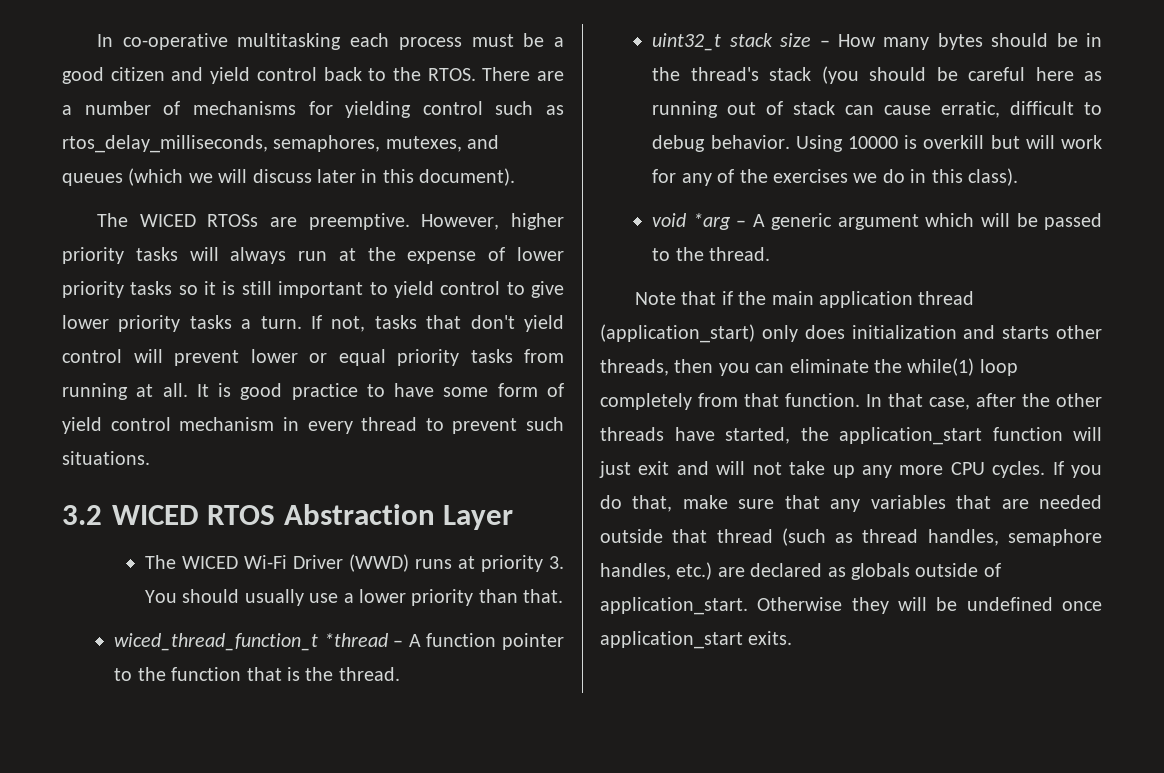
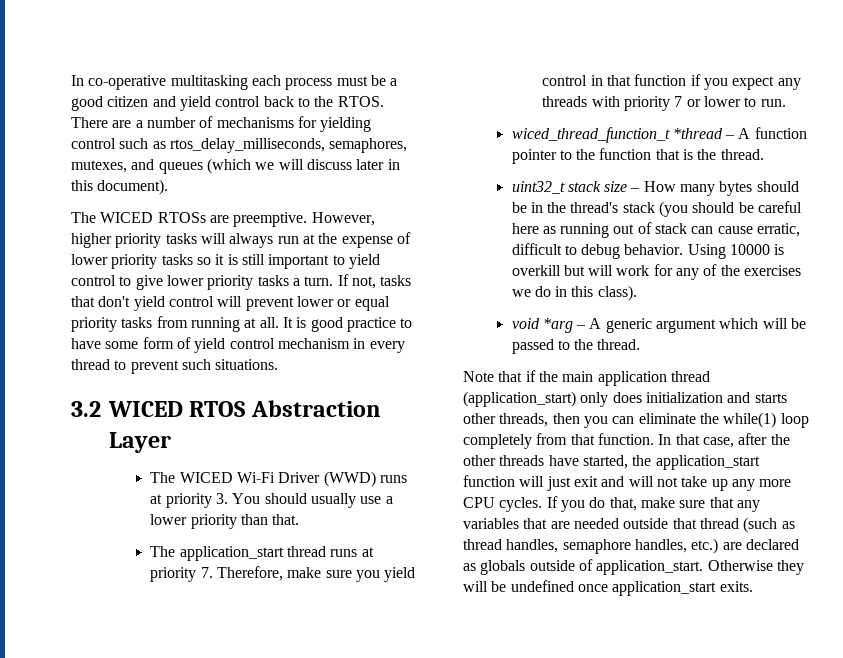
+ The application_start thread runs at priority 7. Therefore, make sure you yield control in that function if you expect any threads with priority 7 or lower to run.

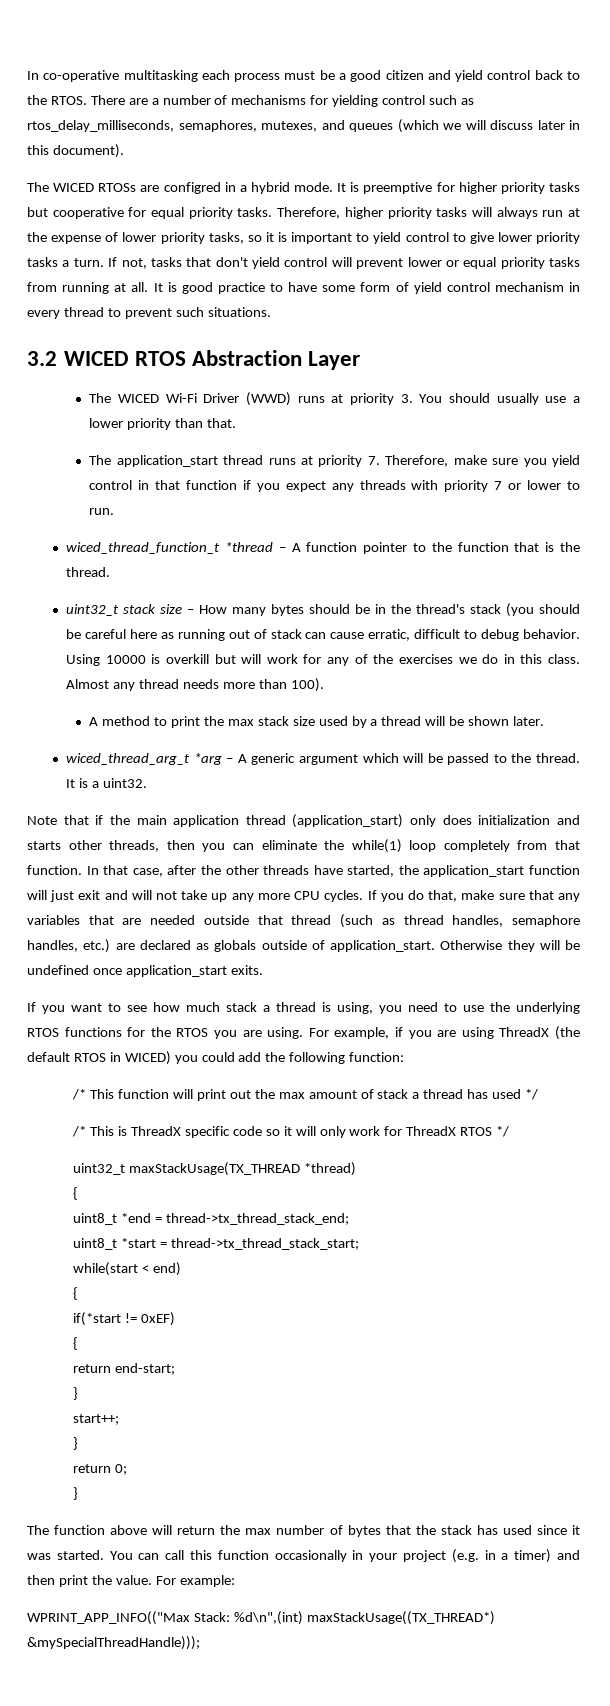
- The WICED RTOSs are preemptive. However, higher priority tasks will always run at the expense of lower priority tasks so it is still important to yield control to give lower priority tasks a turn.
+ The WICED RTOSs are configred in a hybrid mode. It is preemptive for higher priority tasks but cooperative for equal priority tasks. Therefore, higher priority tasks will always run at the expense of lower priority tasks, so it is important to yield control to give lower priority tasks a turn.
- Using 10000 is overkill but will work for any of the exercises we do in this class).
- void *arg – A generic argument which will be passed to the thread.
+ Using 10000 is overkill but will work for any of the exercises we do in this class. Almost any thread needs more than 100).
+ A method to print the max stack size used by a thread will be shown later.
+ wiced_thread_arg_t *arg – A generic argument which will be passed to the thread. It is a uint32.
+ If you want to see how much stack a thread is using, you need to use the underlying RTOS functions for the RTOS you are using. For example, if you are using ThreadX (the default RTOS in WICED) you could add the following function:
+ /* This function will print out the max amount of stack a thread has used */
+ /* This is ThreadX specific code so it will only work for ThreadX RTOS */
+ uint32_t maxStackUsage(TX_THREAD *thread)
+ {
+ uint8_t *end = thread->tx_thread_stack_end;
+ uint8_t *start = thread->tx_thread_stack_start;
+ while(start < end)
+ {
+ if(*start != 0xEF)
+ {
+ return end-start;
+ }
+ start++;
+ }
+ return 0;
+ }
+ The function above will return the max number of bytes that the stack has used since it was started. You can call this function occasionally in your project (e.g. in a timer) and then print the value. For example:
+ WPRINT_APP_INFO(("Max Stack: %d\n",(int) maxStackUsage((TX_THREAD*) &mySpecialThreadHandle)));

